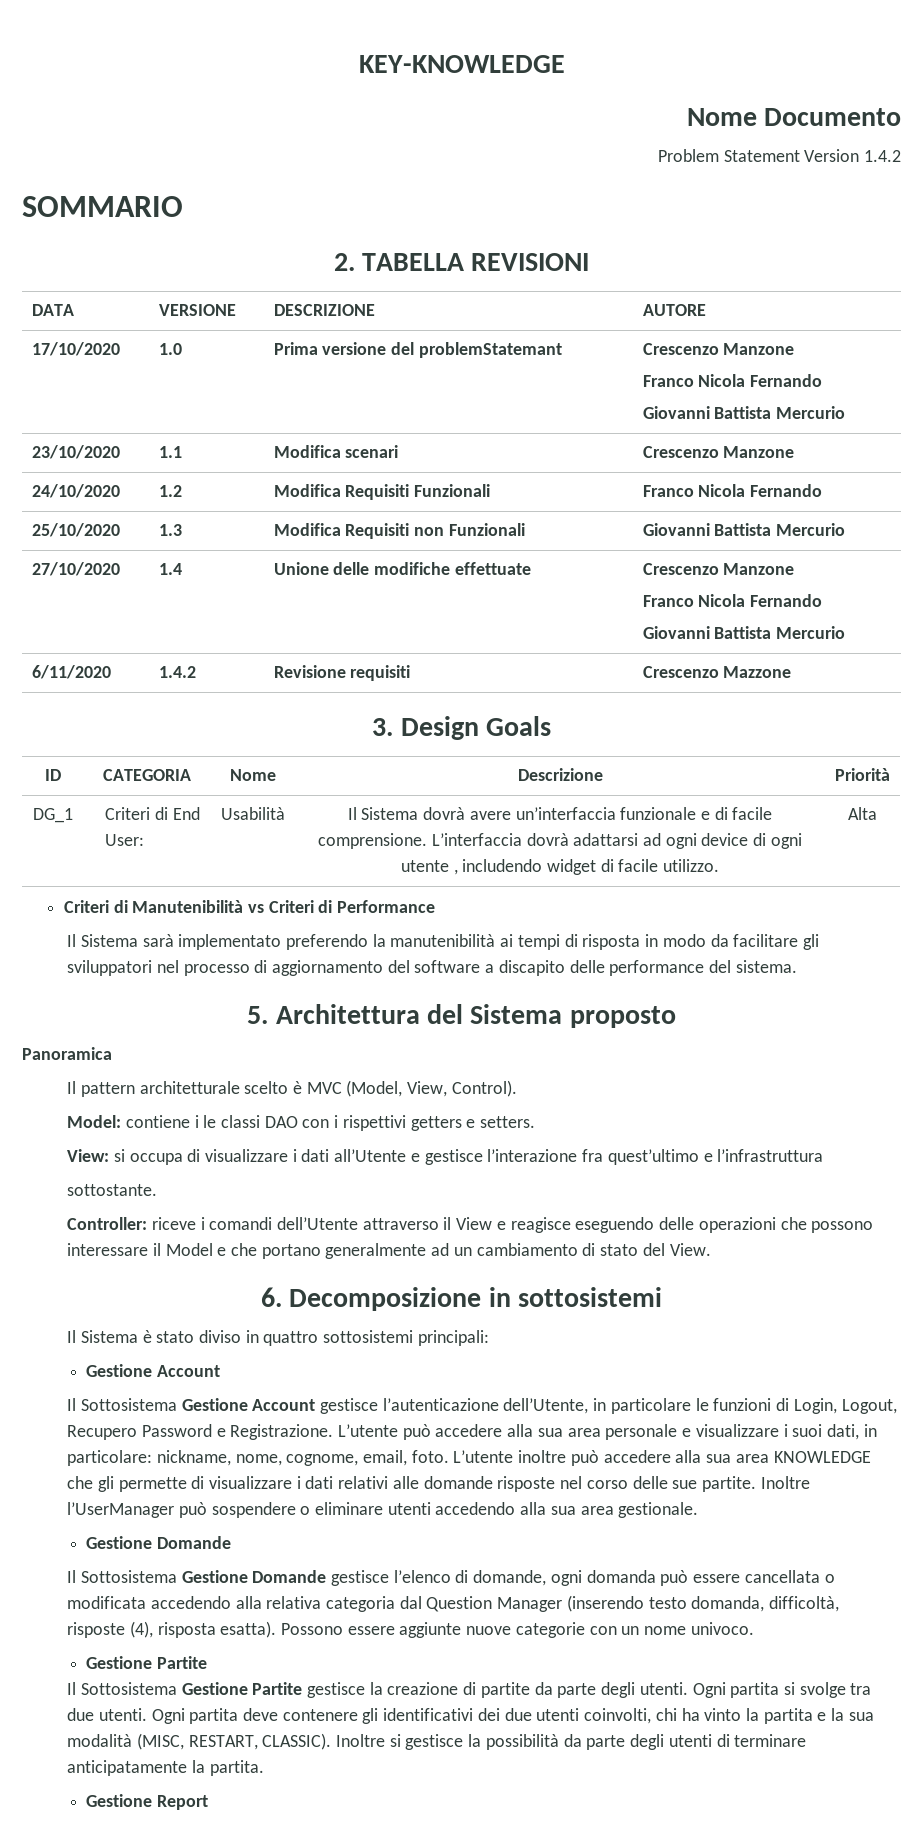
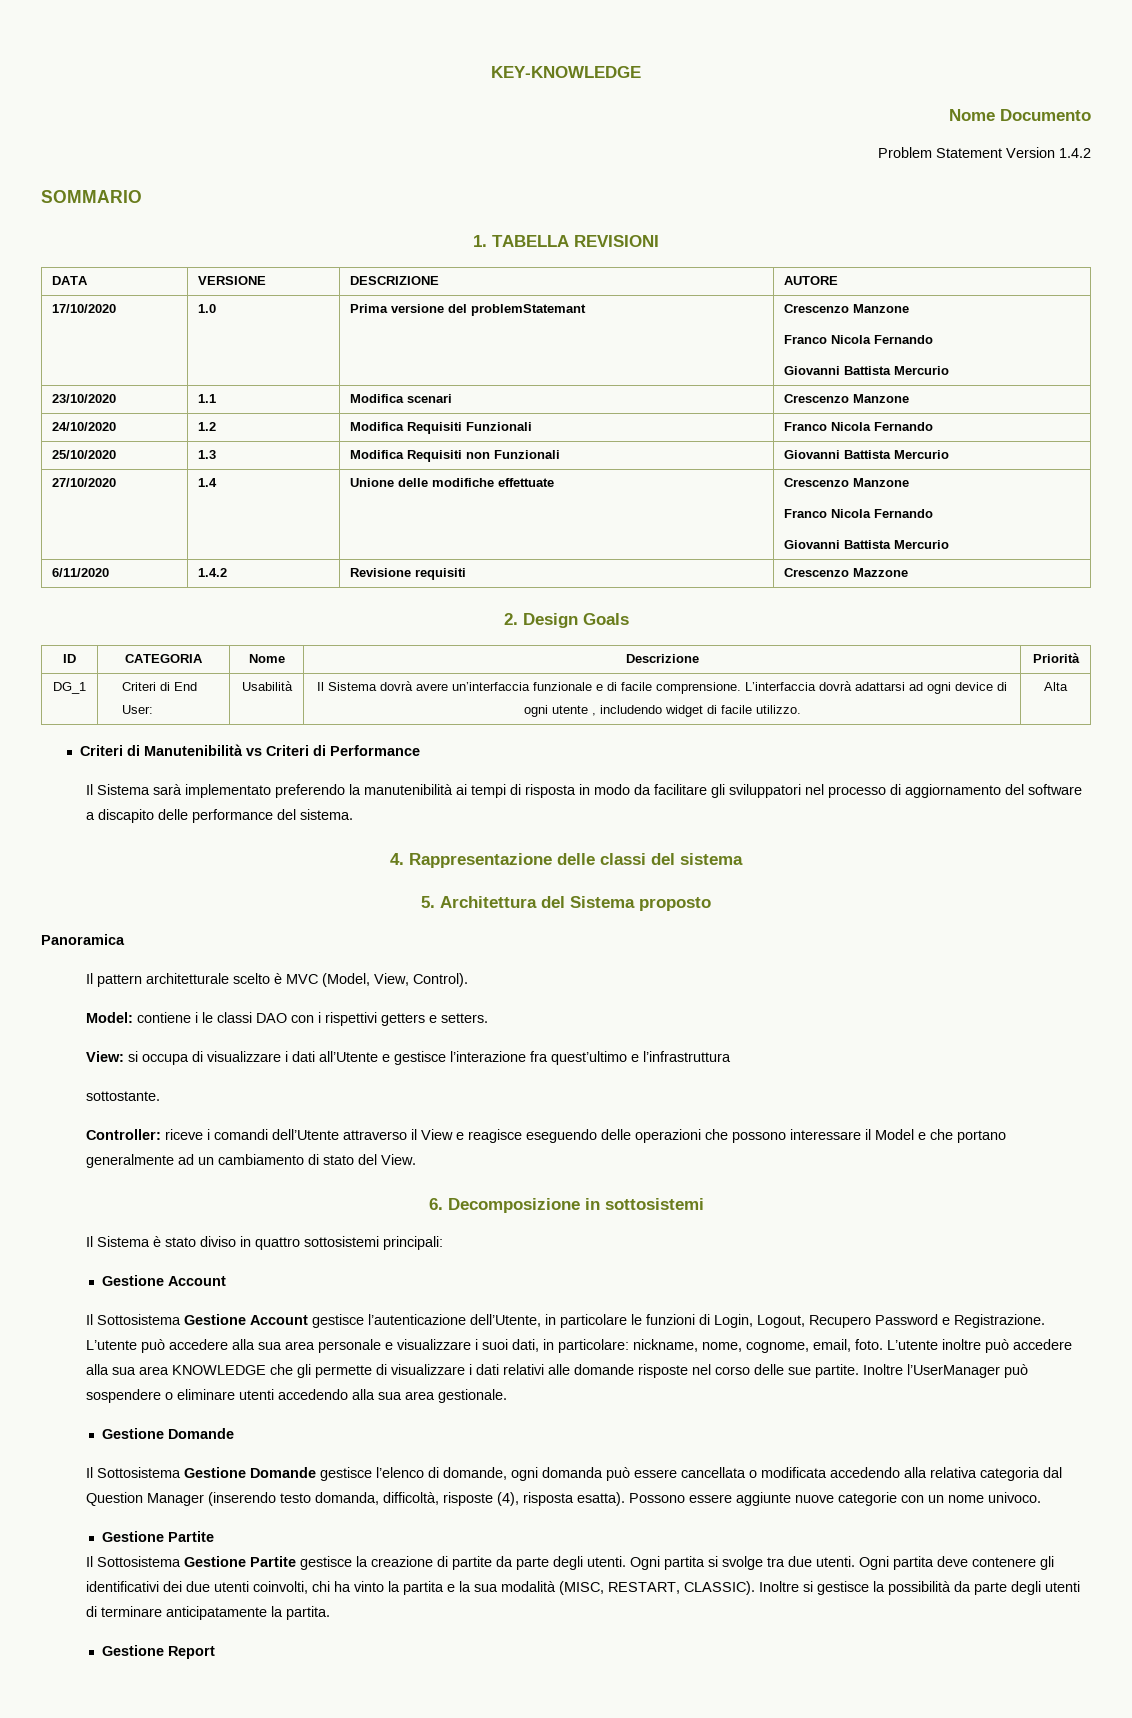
- 2. TABELLA REVISIONI
+ 1. TABELLA REVISIONI
- 3. Design Goals
+ 2. Design Goals
+ 4. Rappresentazione delle classi del sistema

